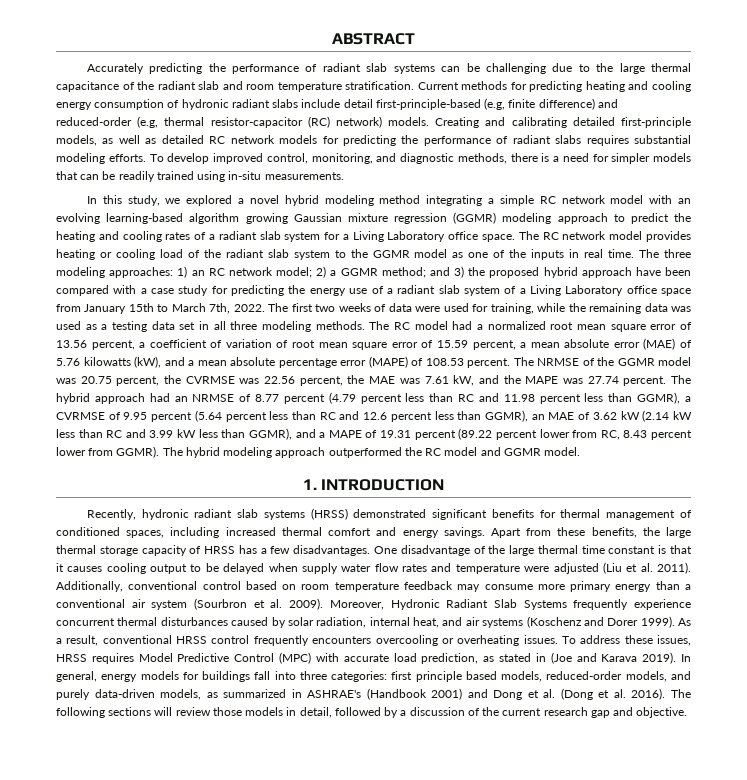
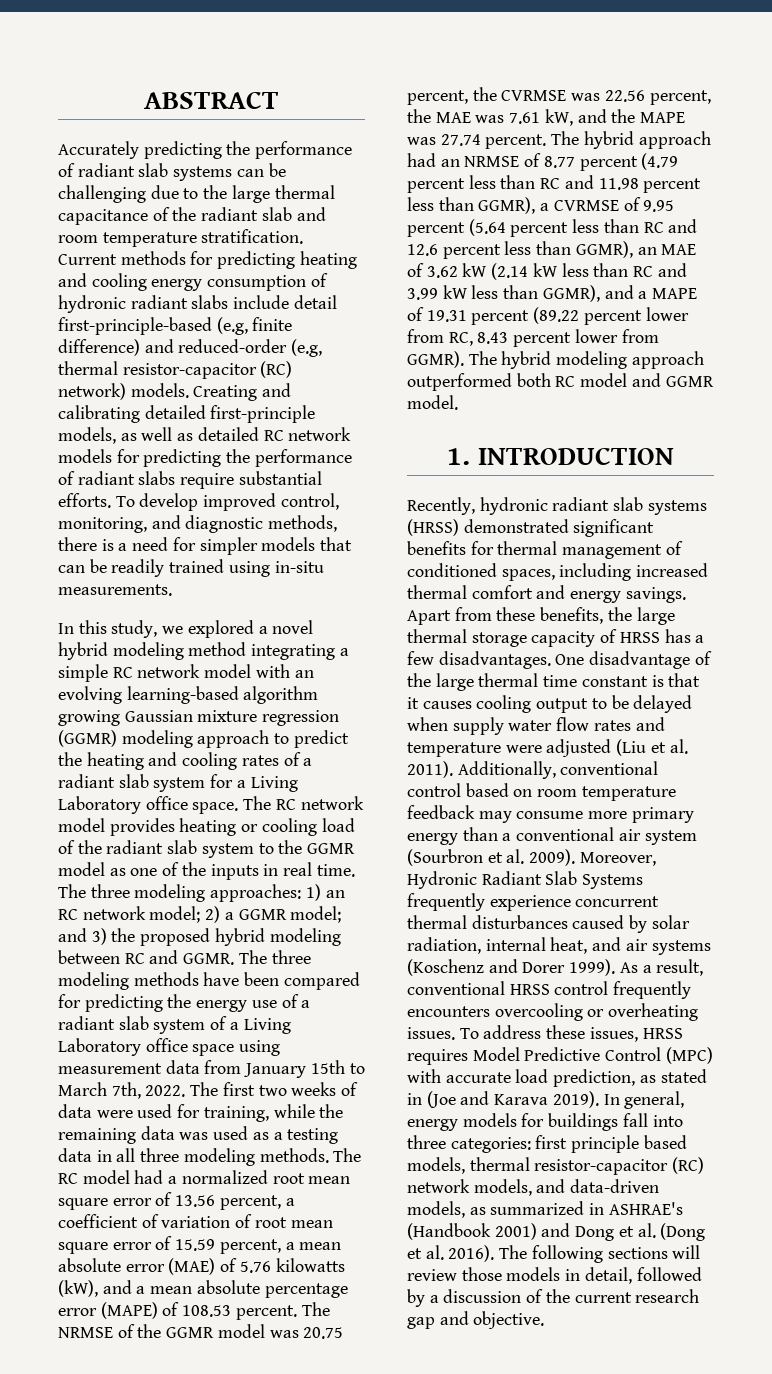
- Creating and calibrating detailed first-principle models, as well as detailed RC network models for predicting the performance of radiant slabs requires substantial modeling efforts.
+ Creating and calibrating detailed first-principle models, as well as detailed RC network models for predicting the performance of radiant slabs require substantial efforts.
- The three modeling approaches: 1) an RC network model; 2) a GGMR method; and 3) the proposed hybrid approach have been compared with a case study for predicting the energy use of a radiant slab system of a Living Laboratory office space from January 15th to March 7th, 2022.
+ The three modeling approaches: 1) an RC network model; 2) a GGMR model; and 3) the proposed hybrid modeling between RC and GGMR. The three modeling methods have been compared for predicting the energy use of a radiant slab system of a Living Laboratory office space using measurement data from January 15th to March 7th, 2022.
- The first two weeks of data were used for training, while the remaining data was used as a testing data set in all three modeling methods.
+ The first two weeks of data were used for training, while the remaining data was used as a testing data in all three modeling methods.
- The hybrid modeling approach outperformed the RC model and GGMR model.
+ The hybrid modeling approach outperformed both RC model and GGMR model.
- In general, energy models for buildings fall into three categories: first principle based models, reduced-order models, and purely data-driven models, as summarized in ASHRAE's (Handbook 2001) and Dong et al. (Dong et al. 2016).
+ In general, energy models for buildings fall into three categories: first principle based models, thermal resistor-capacitor (RC) network models, and data-driven models, as summarized in ASHRAE's (Handbook 2001) and Dong et al. (Dong et al. 2016).

